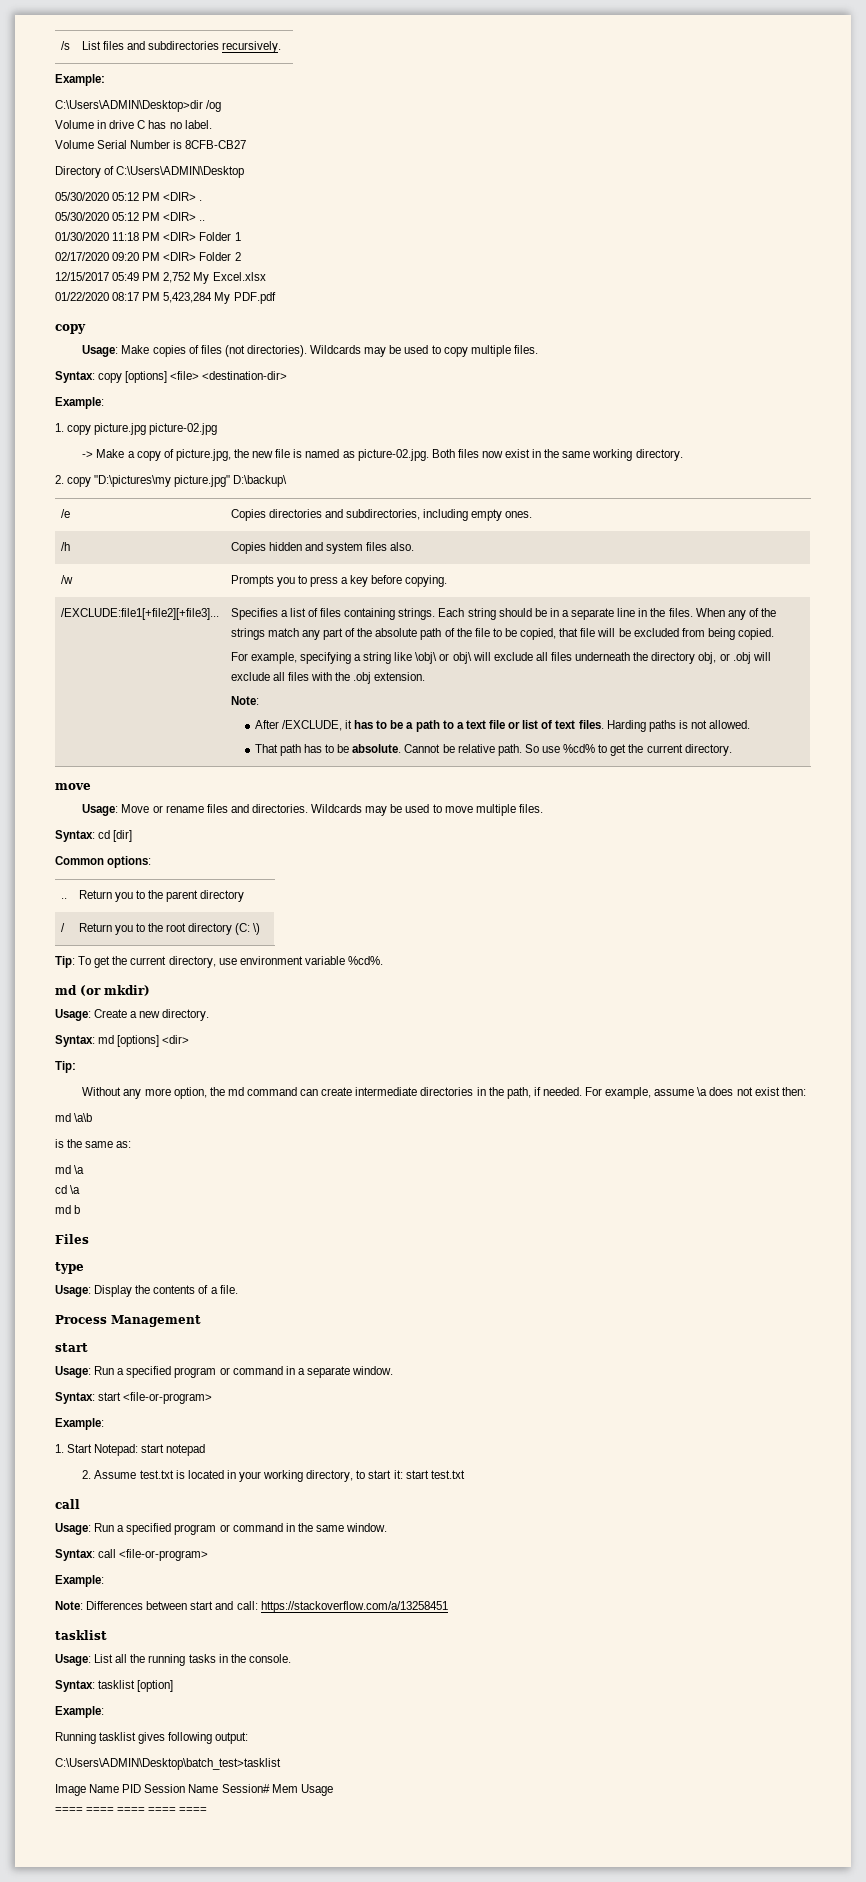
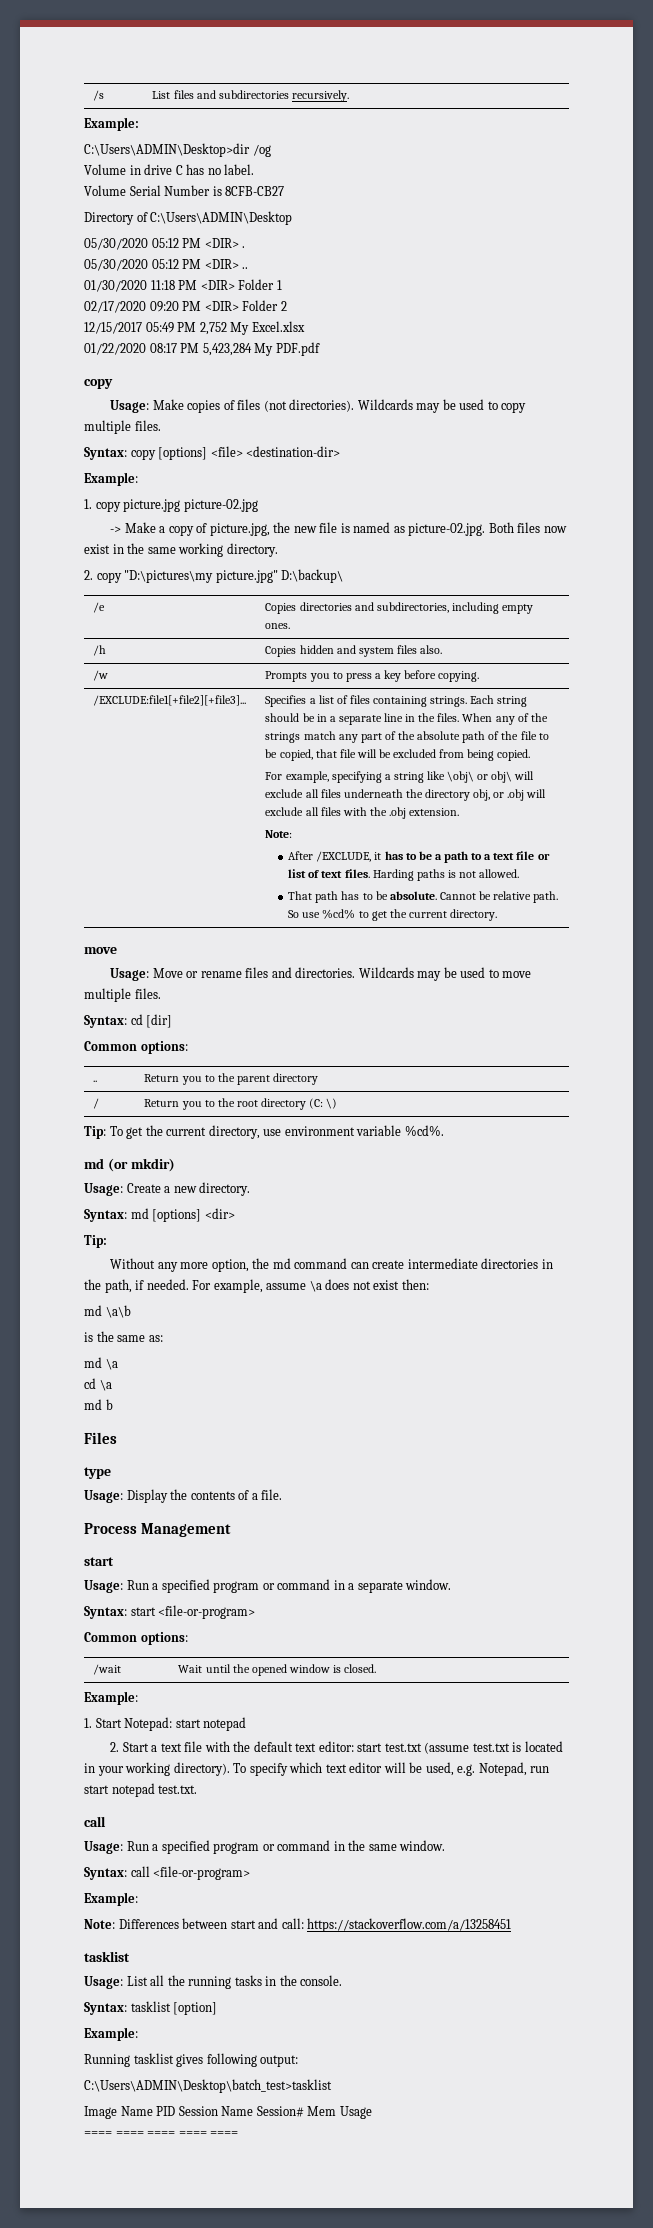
  Syntax: start <file-or-program>
+ Common options:
+ /wait | Wait until the opened window is closed.
- 2. Assume test.txt is located in your working directory, to start it: start test.txt
+ 2. Start a text file with the default text editor: start test.txt (assume test.txt is located in your working directory). To specify which text editor will be used, e.g. Notepad, run start notepad test.txt.

